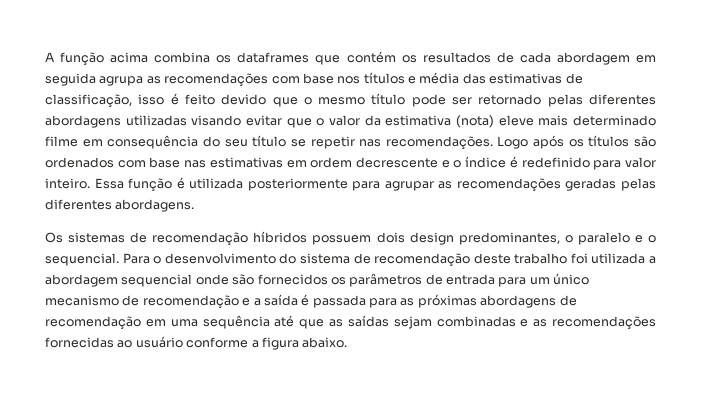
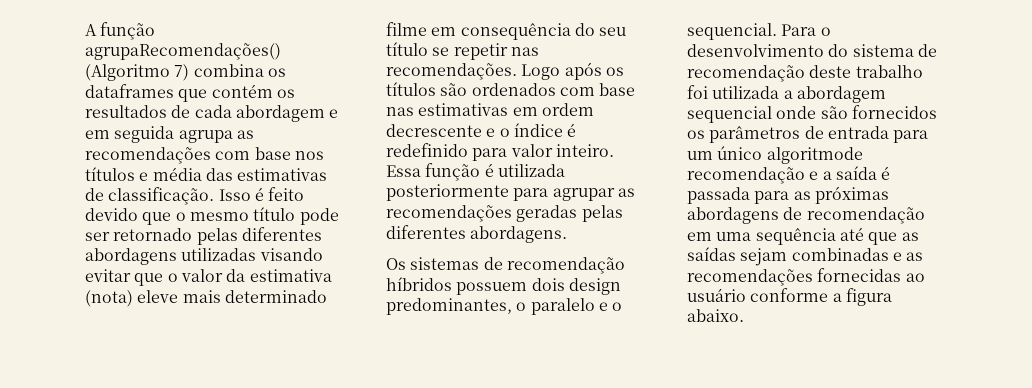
- A função acima combina os dataframes que contém os resultados de cada abordagem em seguida agrupa as recomendações com base nos títulos e média das estimativas de classificação, isso é feito devido que o mesmo título pode ser retornado pelas diferentes abordagens utilizadas visando evitar que o valor da estimativa (nota) eleve mais determinado filme em consequência do seu título se repetir nas recomendações.
+ A função agrupaRecomendações() (Algoritmo 7) combina os dataframes que contém os resultados de cada abordagem e em seguida agrupa as recomendações com base nos títulos e média das estimativas de classificação. Isso é feito devido que o mesmo título pode ser retornado pelas diferentes abordagens utilizadas visando evitar que o valor da estimativa (nota) eleve mais determinado filme em consequência do seu título se repetir nas recomendações.
- Para o desenvolvimento do sistema de recomendação deste trabalho foi utilizada a abordagem sequencial onde são fornecidos os parâmetros de entrada para um único mecanismo de recomendação e a saída é passada para as próximas abordagens de recomendação em uma sequência até que as saídas sejam combinadas e as recomendações fornecidas ao usuário conforme a figura abaixo.
+ Para o desenvolvimento do sistema de recomendação deste trabalho foi utilizada a abordagem sequencial onde são fornecidos os parâmetros de entrada para um único algoritmode recomendação e a saída é passada para as próximas abordagens de recomendação em uma sequência até que as saídas sejam combinadas e as recomendações fornecidas ao usuário conforme a figura abaixo.

